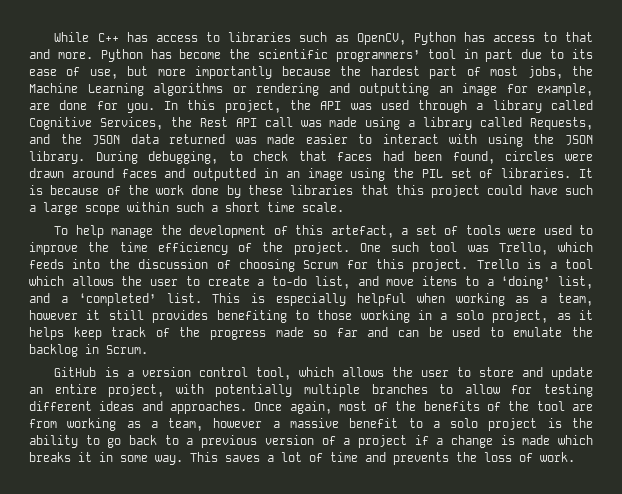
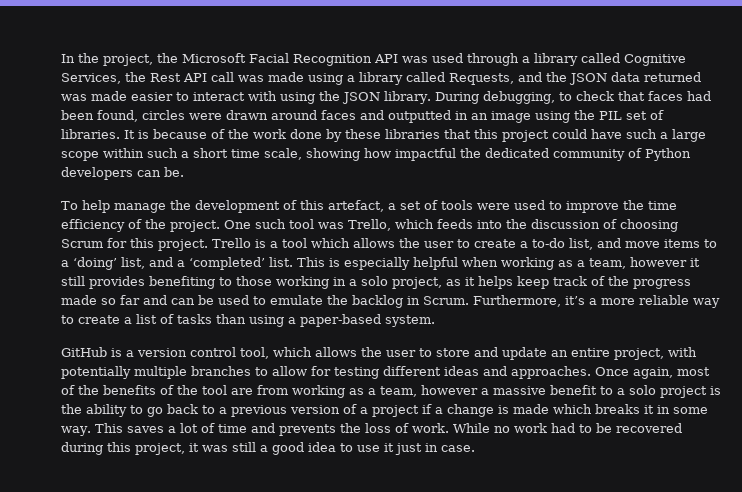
- While C++ has access to libraries such as OpenCV, Python has access to that and more. Python has become the scientific programmers’ tool in part due to its ease of use, but more importantly because the hardest part of most jobs, the Machine Learning algorithms or rendering and outputting an image for example, are done for you. In this project, the API was used through a library called Cognitive Services, the Rest API call was made using a library called Requests, and the JSON data returned was made easier to interact with using the JSON library.
+ In the project, the Microsoft Facial Recognition API was used through a library called Cognitive Services, the Rest API call was made using a library called Requests, and the JSON data returned was made easier to interact with using the JSON library.
- It is because of the work done by these libraries that this project could have such a large scope within such a short time scale.
+ It is because of the work done by these libraries that this project could have such a large scope within such a short time scale, showing how impactful the dedicated community of Python developers can be.
+ Furthermore, it’s a more reliable way to create a list of tasks than using a paper-based system.
+ While no work had to be recovered during this project, it was still a good idea to use it just in case.

